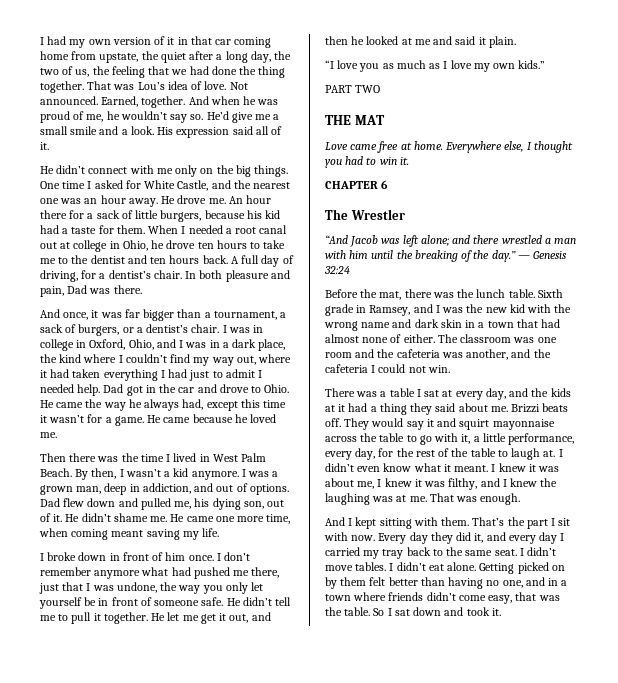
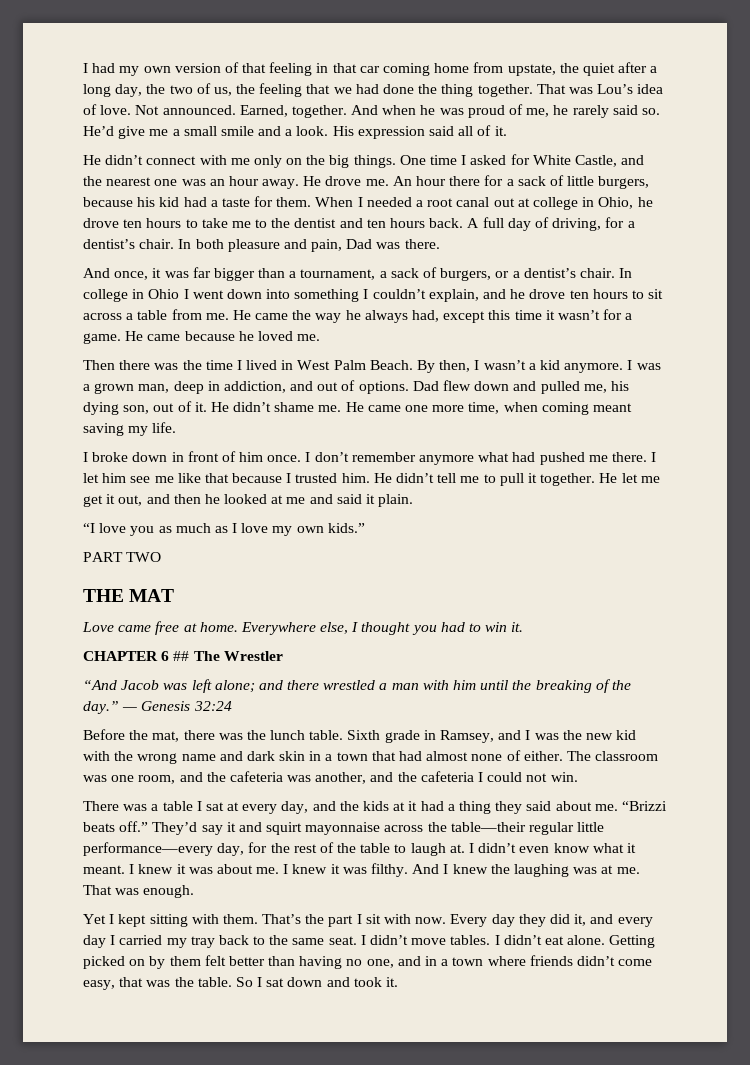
- I had my own version of it in that car coming home from upstate, the quiet after a long day, the two of us, the feeling that we had done the thing together.
+ I had my own version of that feeling in that car coming home from upstate, the quiet after a long day, the two of us, the feeling that we had done the thing together.
- And when he was proud of me, he wouldn’t say so.
+ And when he was proud of me, he rarely said so.
- I was in college in Oxford, Ohio, and I was in a dark place, the kind where I couldn’t find my way out, where it had taken everything I had just to admit I needed help. Dad got in the car and drove to Ohio.
+ In college in Ohio I went down into something I couldn’t explain, and he drove ten hours to sit across a table from me.
- I don’t remember anymore what had pushed me there, just that I was undone, the way you only let yourself be in front of someone safe.
+ I don’t remember anymore what had pushed me there. I let him see me like that because I trusted him.
- CHAPTER 6
- The Wrestler
+ CHAPTER 6 ## The Wrestler
- The classroom was one room and the cafeteria was another, and the cafeteria I could not win.
+ The classroom was one room, and the cafeteria was another, and the cafeteria I could not win.
- Brizzi beats off. They would say it and squirt mayonnaise across the table to go with it, a little performance, every day, for the rest of the table to laugh at.
+ “Brizzi beats off.” They’d say it and squirt mayonnaise across the table—their regular little performance—every day, for the rest of the table to laugh at.
- I knew it was about me, I knew it was filthy, and I knew the laughing was at me.
+ I knew it was about me. I knew it was filthy. And I knew the laughing was at me.
- And I kept sitting with them.
+ Yet I kept sitting with them.

